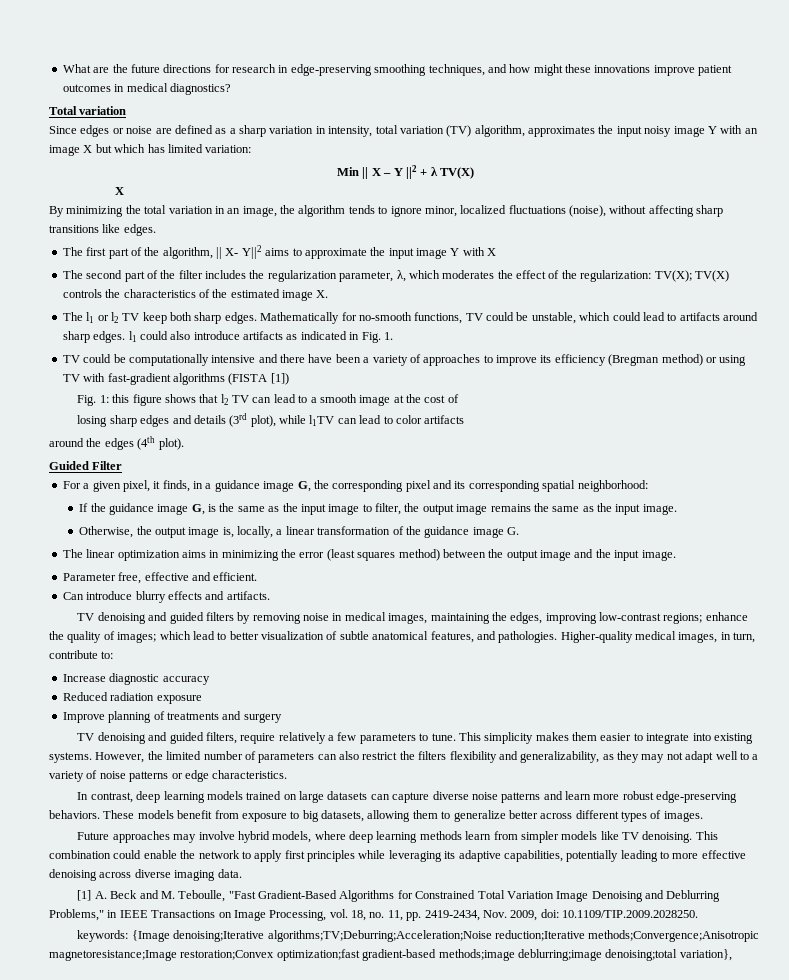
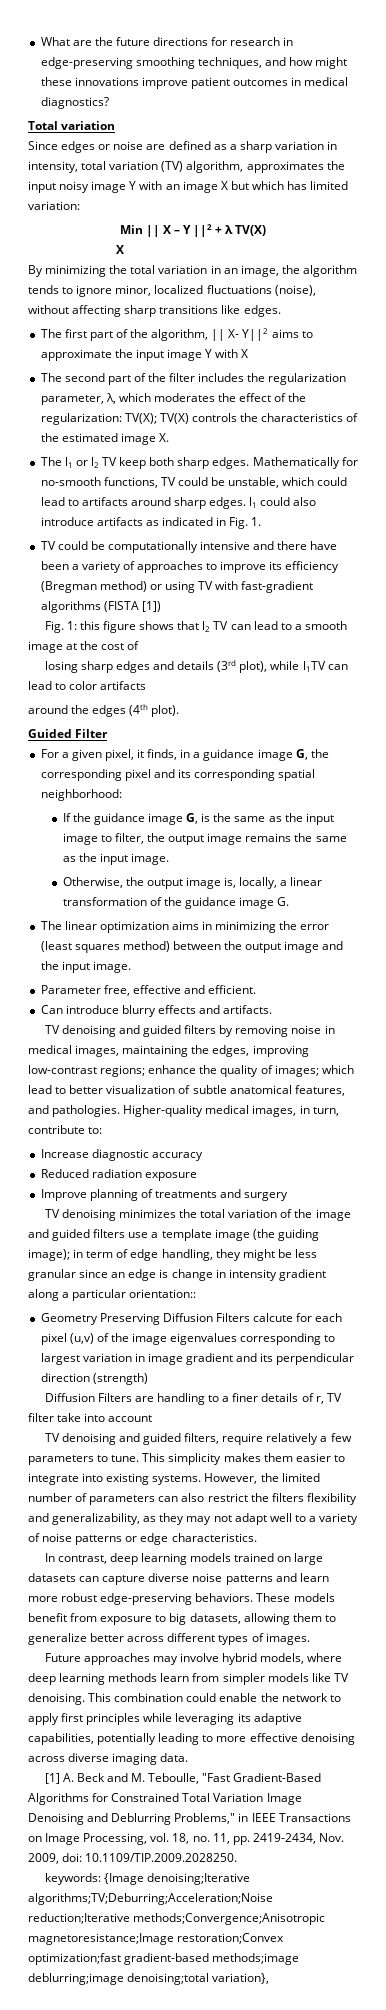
+ TV denoising minimizes the total variation of the image and guided filters use a template image (the guiding image); in term of edge handling, they might be less granular since an edge is change in intensity gradient along a particular orientation::
+ Geometry Preserving Diffusion Filters calcute for each pixel (u,v) of the image eigenvalues corresponding to largest variation in image gradient and its perpendicular direction (strength)
+ Diffusion Filters are handling to a finer details of r, TV filter take into account

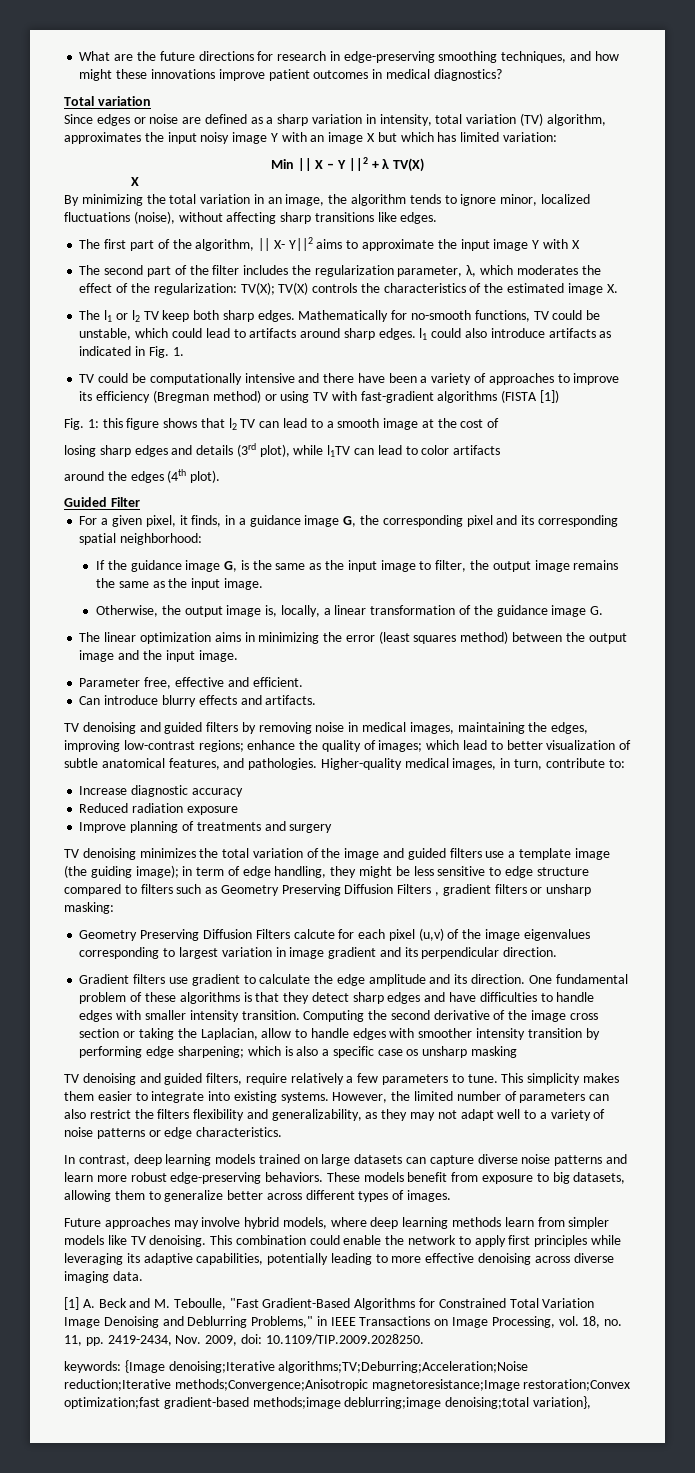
- TV denoising minimizes the total variation of the image and guided filters use a template image (the guiding image); in term of edge handling, they might be less granular since an edge is change in intensity gradient along a particular orientation::
+ TV denoising minimizes the total variation of the image and guided filters use a template image (the guiding image); in term of edge handling, they might be less sensitive to edge structure compared to filters such as Geometry Preserving Diffusion Filters , gradient filters or unsharp masking:
- Geometry Preserving Diffusion Filters calcute for each pixel (u,v) of the image eigenvalues corresponding to largest variation in image gradient and its perpendicular direction (strength)
- Diffusion Filters are handling to a finer details of r, TV filter take into account
+ Geometry Preserving Diffusion Filters calcute for each pixel (u,v) of the image eigenvalues corresponding to largest variation in image gradient and its perpendicular direction.
+ Gradient filters use gradient to calculate the edge amplitude and its direction. One fundamental problem of these algorithms is that they detect sharp edges and have difficulties to handle edges with smaller intensity transition. Computing the second derivative of the image cross section or taking the Laplacian, allow to handle edges with smoother intensity transition by performing edge sharpening; which is also a specific case os unsharp masking

